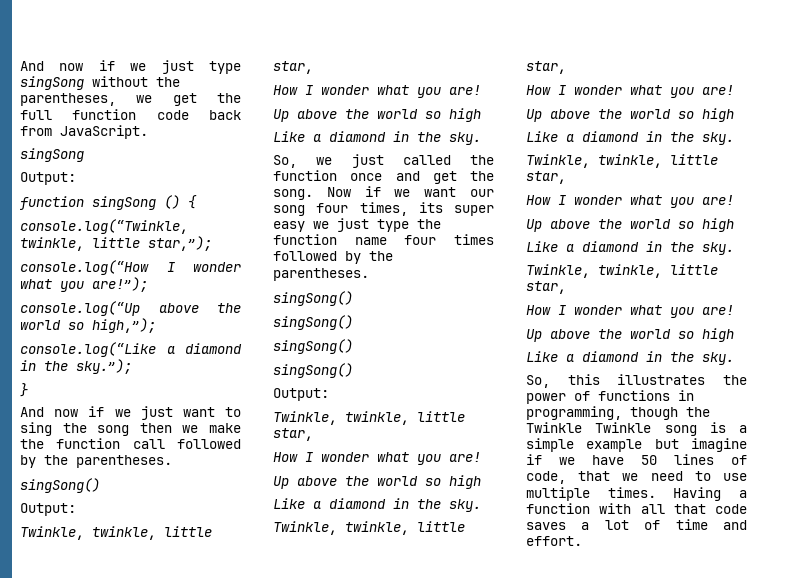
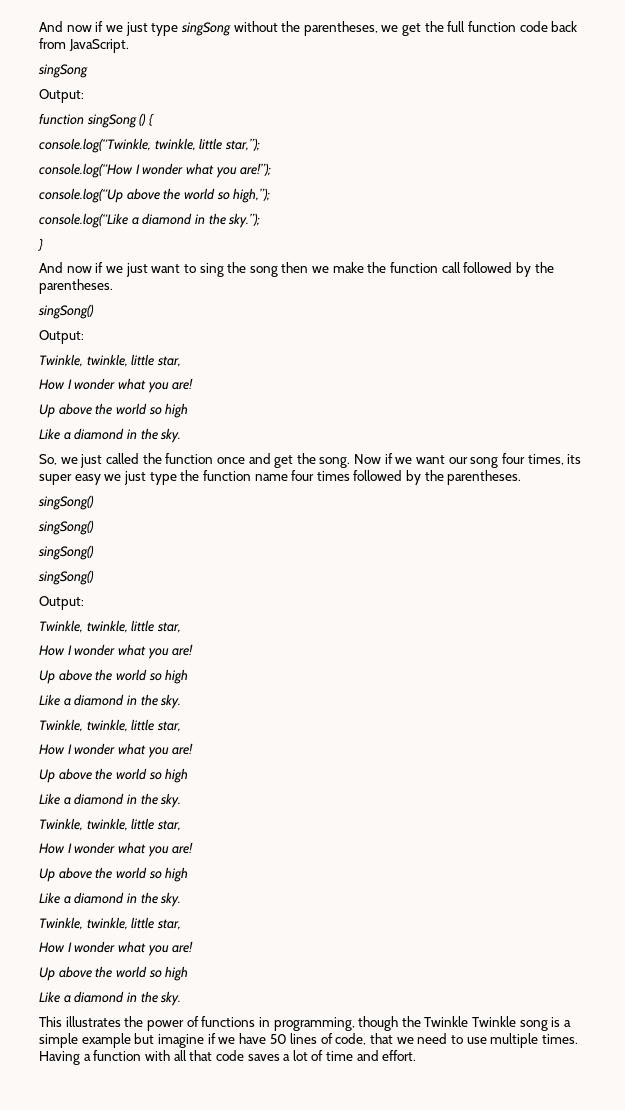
- So, this illustrates the power of functions in programming, though the Twinkle Twinkle song is a simple example but imagine if we have 50 lines of code, that we need to use multiple times.
+ This illustrates the power of functions in programming, though the Twinkle Twinkle song is a simple example but imagine if we have 50 lines of code, that we need to use multiple times.

